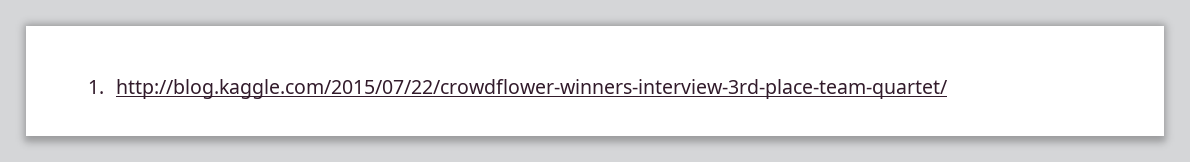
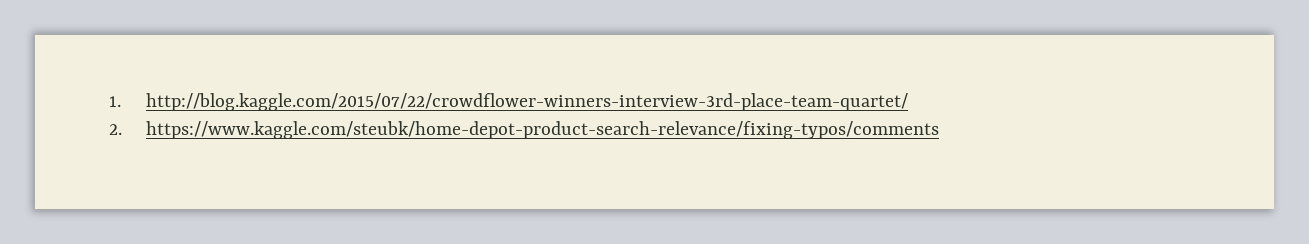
+ 2. https://www.kaggle.com/steubk/home-depot-product-search-relevance/fixing-typos/comments

